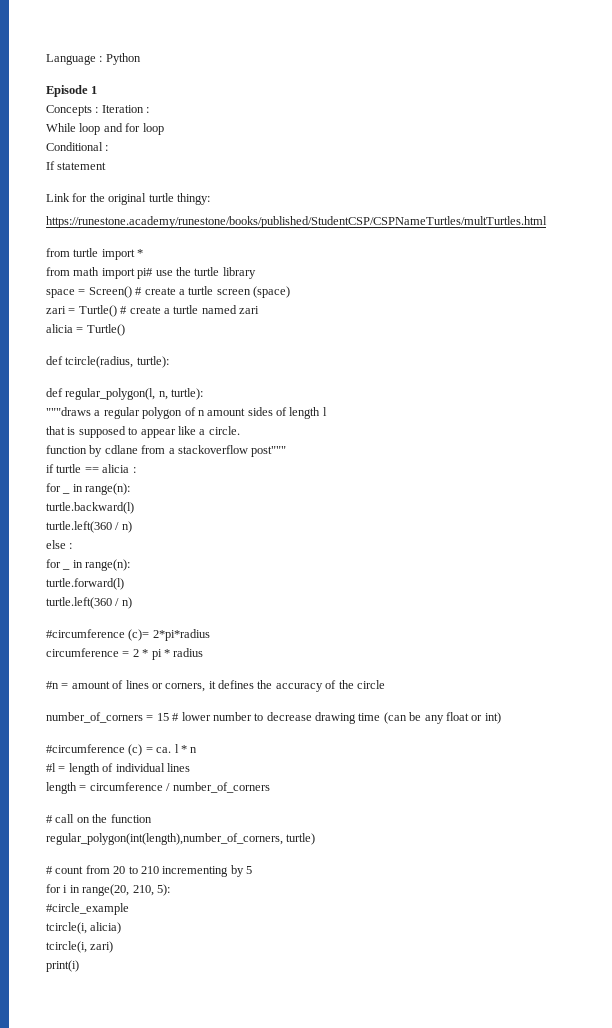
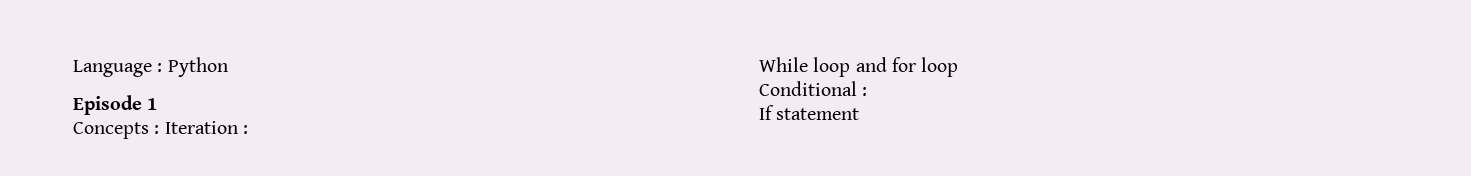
- Link for the original turtle thingy:
- https://runestone.academy/runestone/books/published/StudentCSP/CSPNameTurtles/multTurtles.html
- from turtle import *
- from math import pi# use the turtle library
- space = Screen() # create a turtle screen (space)
- zari = Turtle() # create a turtle named zari
- alicia = Turtle()
- def tcircle(radius, turtle):
- def regular_polygon(l, n, turtle):
- """draws a regular polygon of n amount sides of length l
- that is supposed to appear like a circle.
- function by cdlane from a stackoverflow post"""
- if turtle == alicia :
- for _ in range(n):
- turtle.backward(l)
- turtle.left(360 / n)
- else :
- for _ in range(n):
- turtle.forward(l)
- turtle.left(360 / n)
- #circumference (c)= 2*pi*radius
- circumference = 2 * pi * radius
- #n = amount of lines or corners, it defines the accuracy of the circle
- number_of_corners = 15 # lower number to decrease drawing time (can be any float or int)
- #circumference (c) = ca. l * n
- #l = length of individual lines
- length = circumference / number_of_corners
- # call on the function
- regular_polygon(int(length),number_of_corners, turtle)
- # count from 20 to 210 incrementing by 5
- for i in range(20, 210, 5):
- #circle_example
- tcircle(i, alicia)
- tcircle(i, zari)
- print(i)

